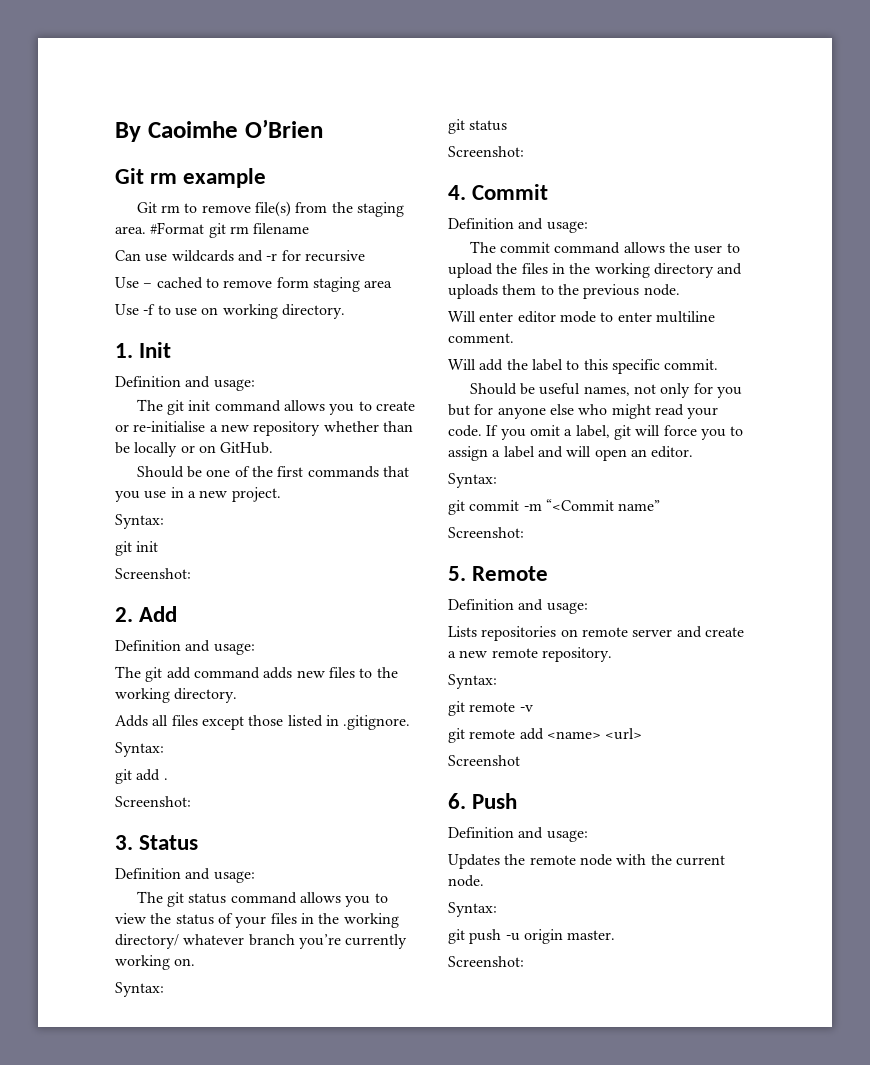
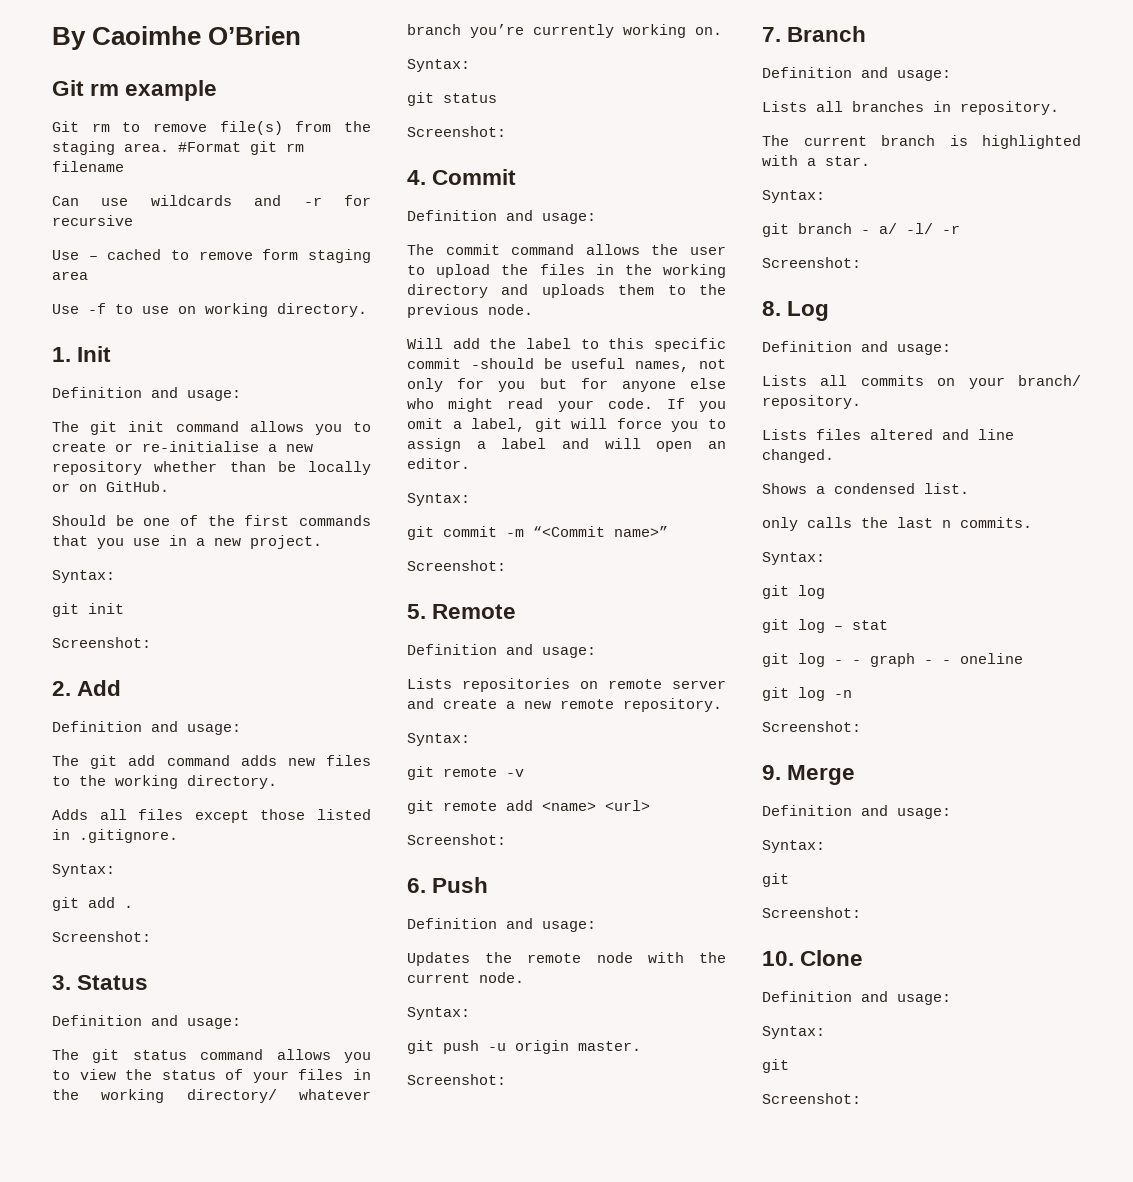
- Will enter editor mode to enter multiline comment.
- Will add the label to this specific commit.
- Should be useful names, not only for you but for anyone else who might read your code.
+ Will add the label to this specific commit -should be useful names, not only for you but for anyone else who might read your code.
- git commit -m “<Commit name”
+ git commit -m “<Commit name>”
  git remote add <name> <url>
- Screenshot
+ Screenshot:
+ 7. Branch
+ Definition and usage:
+ Lists all branches in repository.
+ The current branch is highlighted with a star.
+ Syntax:
+ git branch - a/ -l/ -r
+ Screenshot:
+ 8. Log
+ Definition and usage:
+ Lists all commits on your branch/ repository.
+ Lists files altered and line changed.
+ Shows a condensed list.
+ only calls the last n commits.
+ Syntax:
+ git log
+ git log – stat
+ git log - - graph - - oneline
+ git log -n
+ Screenshot:
+ 9. Merge
+ Definition and usage:
+ Syntax:
+ git
+ Screenshot:
+ 10. Clone
+ Definition and usage:
+ Syntax:
+ git
+ Screenshot:

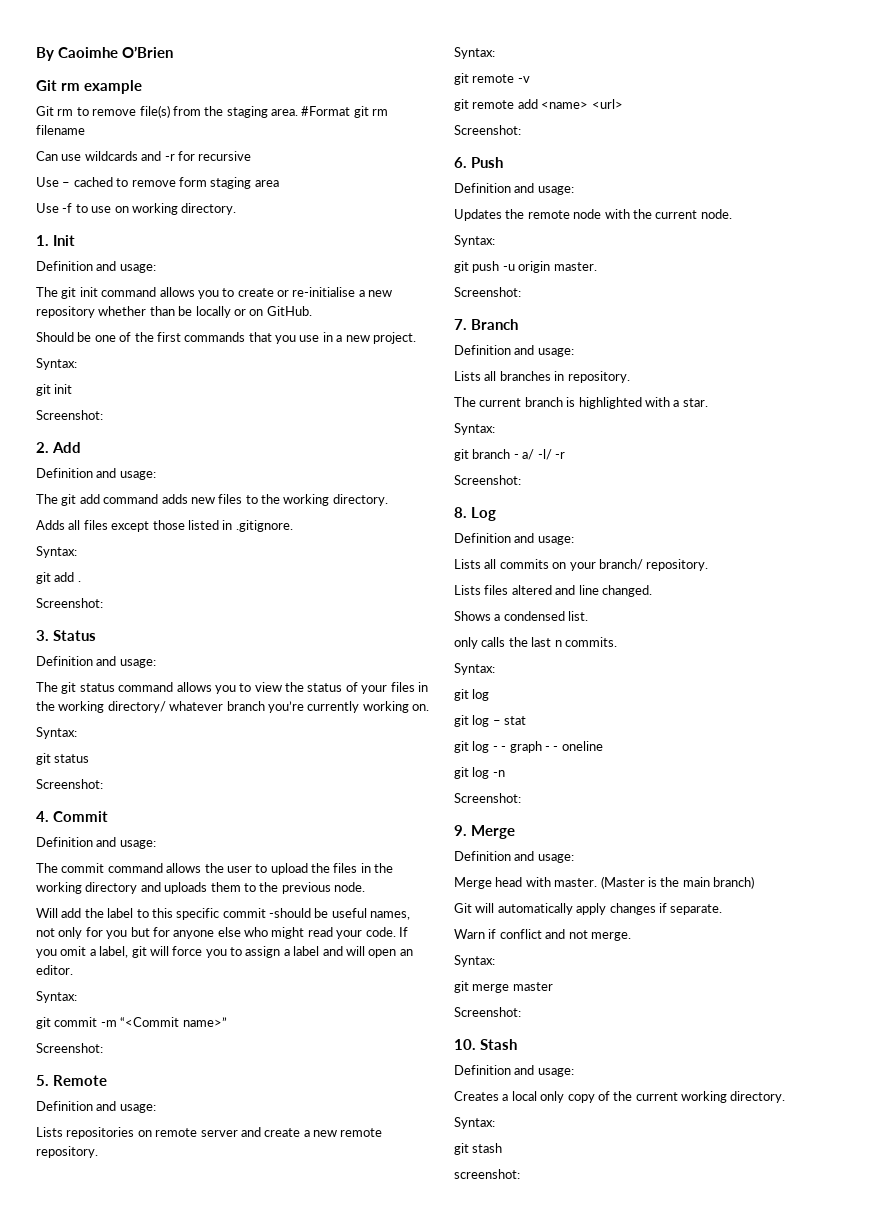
  9. Merge
  Definition and usage:
+ Merge head with master. (Master is the main branch)
+ Git will automatically apply changes if separate.
+ Warn if conflict and not merge.
  Syntax:
- git
+ git merge master
- 10. Clone
+ 10. Stash
  Definition and usage:
+ Creates a local only copy of the current working directory.
  Syntax:
- git
- Screenshot:
+ git stash
+ screenshot:

